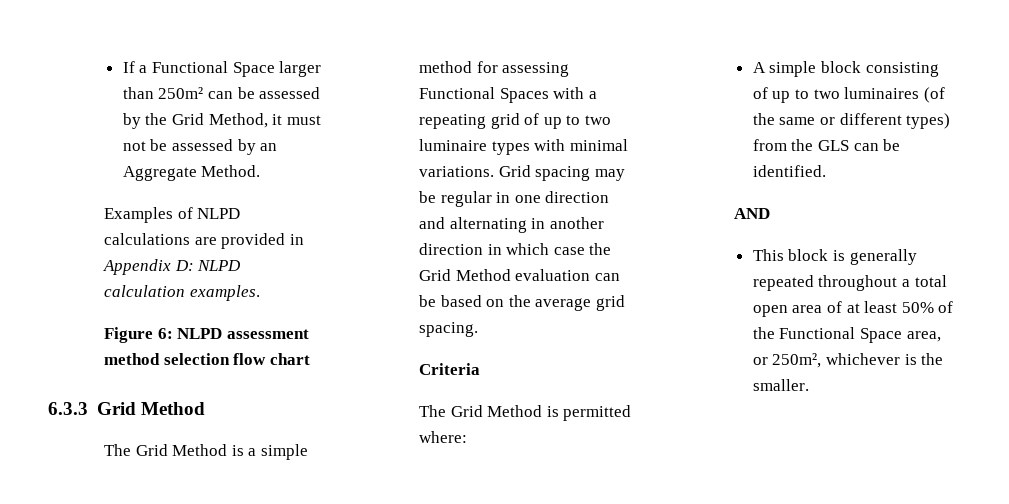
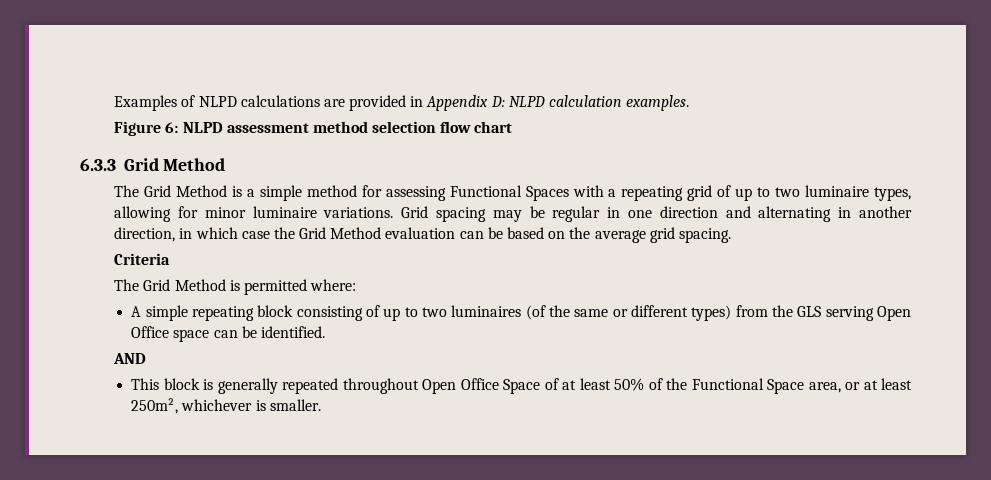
- If a Functional Space larger than 250m² can be assessed by the Grid Method, it must not be assessed by an Aggregate Method.
- The Grid Method is a simple method for assessing Functional Spaces with a repeating grid of up to two luminaire types with minimal variations.
+ The Grid Method is a simple method for assessing Functional Spaces with a repeating grid of up to two luminaire types, allowing for minor luminaire variations.
- Grid spacing may be regular in one direction and alternating in another direction in which case the Grid Method evaluation can be based on the average grid spacing.
+ Grid spacing may be regular in one direction and alternating in another direction, in which case the Grid Method evaluation can be based on the average grid spacing.
- A simple block consisting of up to two luminaires (of the same or different types) from the GLS can be identified.
+ A simple repeating block consisting of up to two luminaires (of the same or different types) from the GLS serving Open Office space can be identified.
- This block is generally repeated throughout a total open area of at least 50% of the Functional Space area, or 250m², whichever is the smaller.
+ This block is generally repeated throughout Open Office Space of at least 50% of the Functional Space area, or at least 250m², whichever is smaller.

